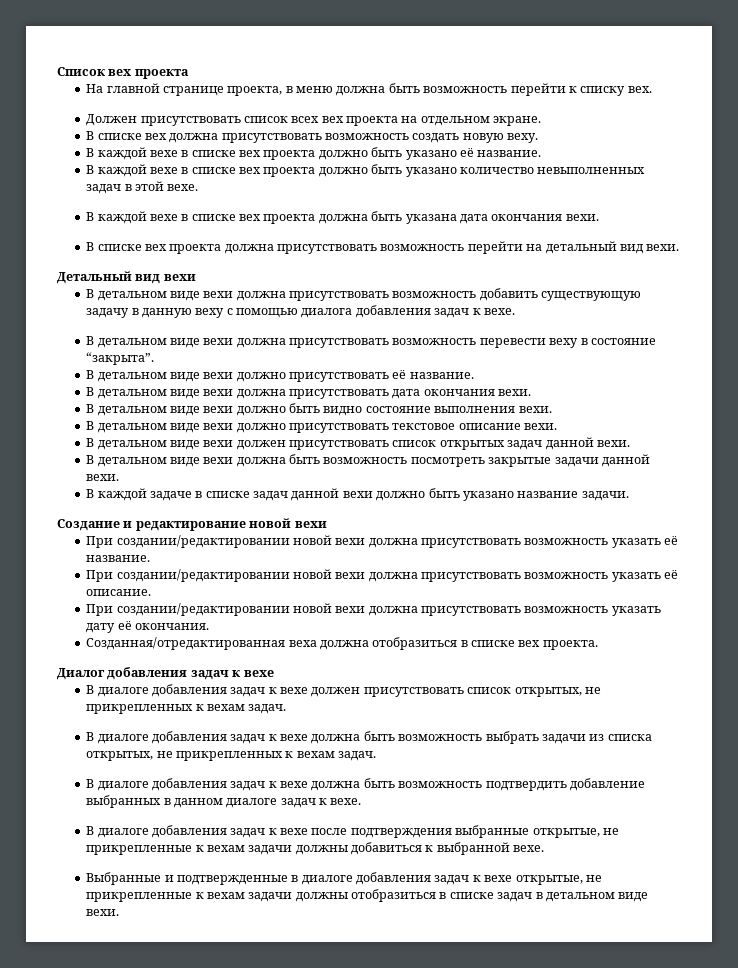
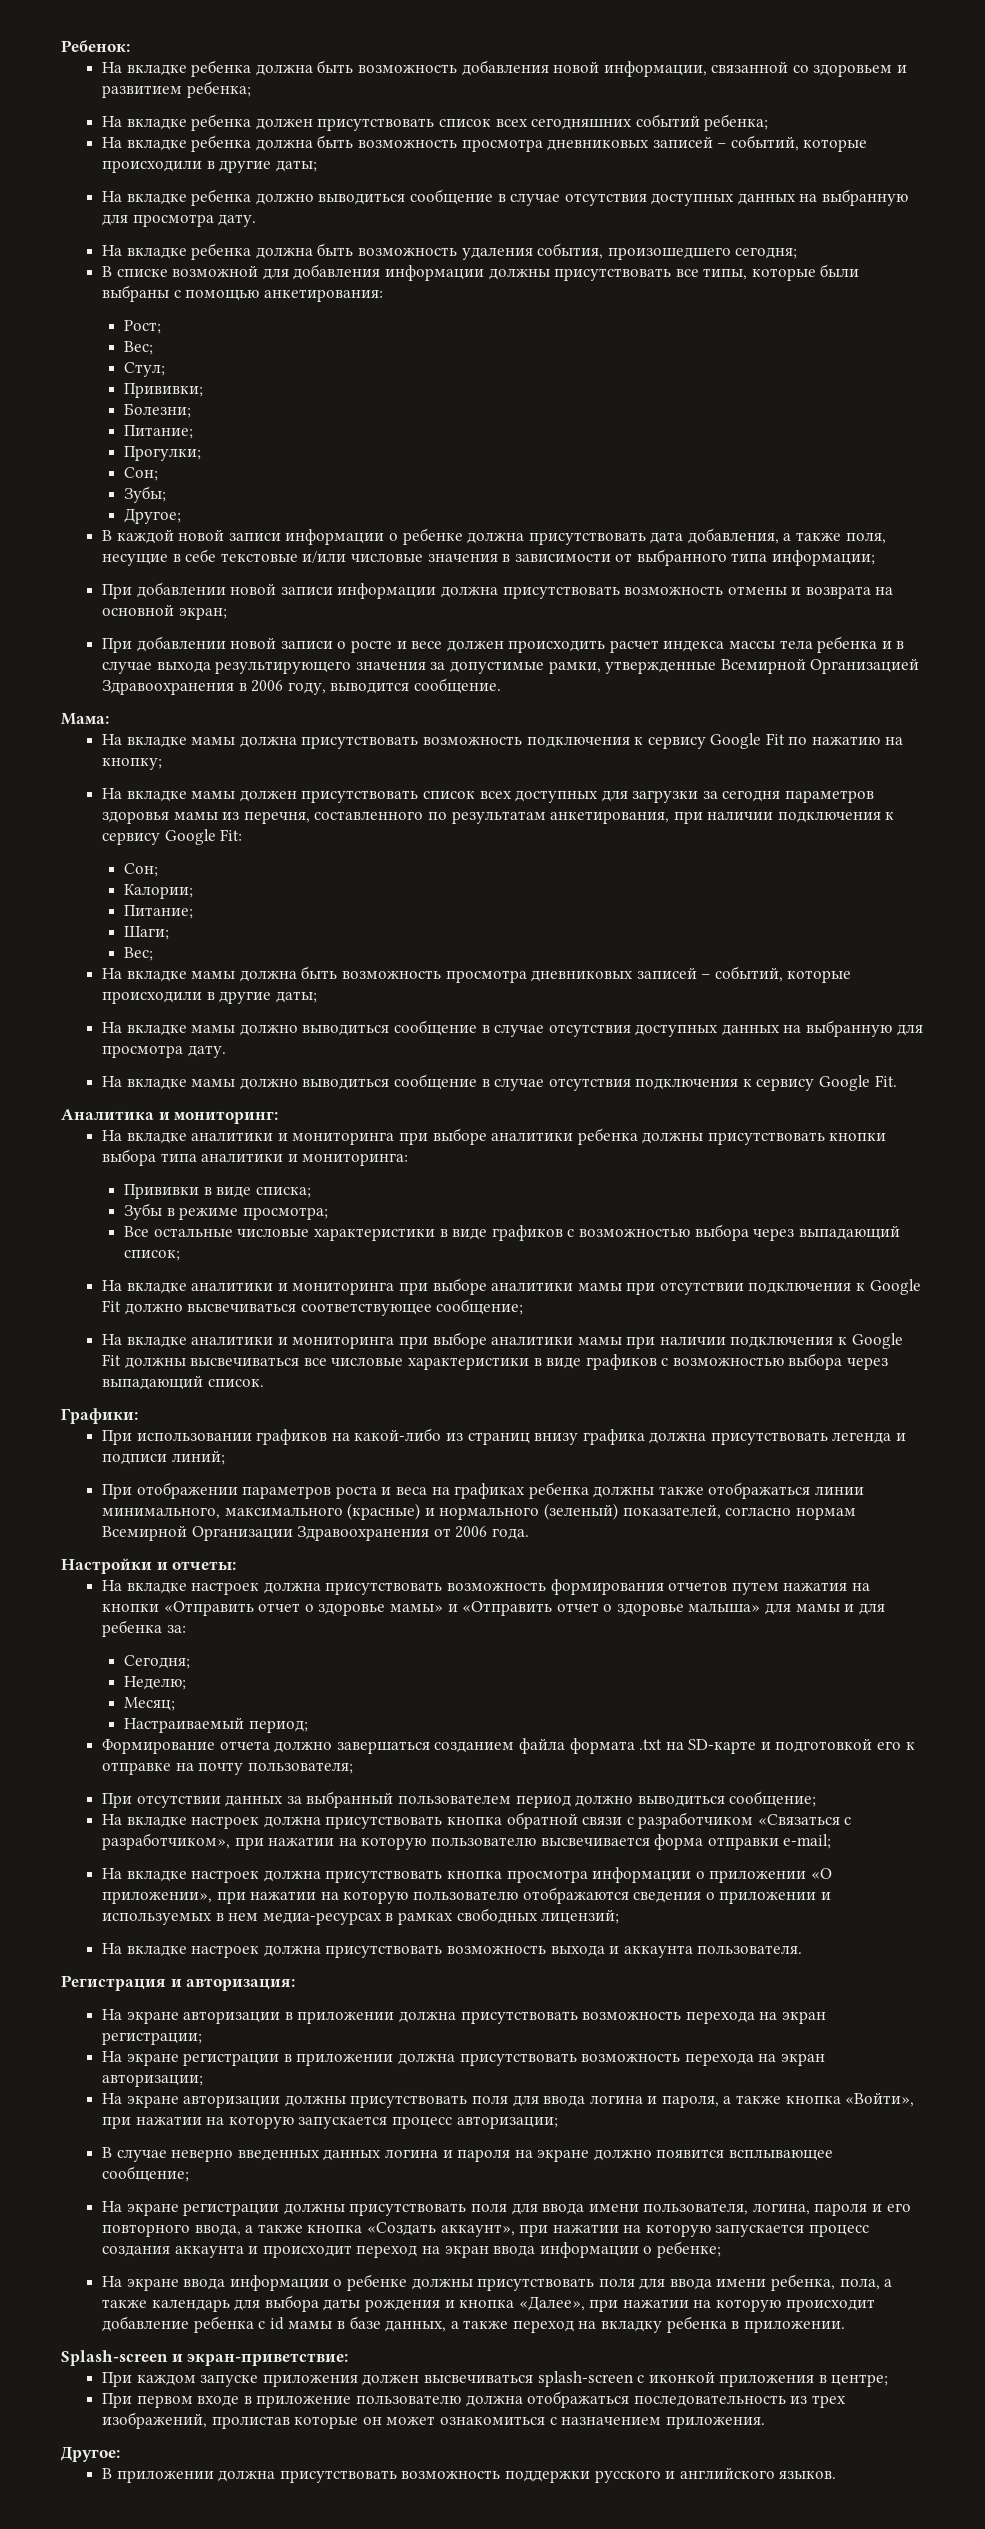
- Список вех проекта
- На главной странице проекта, в меню должна быть возможность перейти к списку вех.
- Должен присутствовать список всех вех проекта на отдельном экране.
- В списке вех должна присутствовать возможность создать новую веху.
- В каждой вехе в списке вех проекта должно быть указано её название.
- В каждой вехе в списке вех проекта должно быть указано количество невыполненных задач в этой вехе.
- В каждой вехе в списке вех проекта должна быть указана дата окончания вехи.
- В списке вех проекта должна присутствовать возможность перейти на детальный вид вехи.
- Детальный вид вехи
- В детальном виде вехи должна присутствовать возможность добавить существующую задачу в данную веху с помощью диалога добавления задач к вехе.
- В детальном виде вехи должна присутствовать возможность перевести веху в состояние “закрыта”.
- В детальном виде вехи должно присутствовать её название.
- В детальном виде вехи должна присутствовать дата окончания вехи.
- В детальном виде вехи должно быть видно состояние выполнения вехи.
- В детальном виде вехи должно присутствовать текстовое описание вехи.
- В детальном виде вехи должен присутствовать список открытых задач данной вехи.
- В детальном виде вехи должна быть возможность посмотреть закрытые задачи данной вехи.
- В каждой задаче в списке задач данной вехи должно быть указано название задачи.
- Создание и редактирование новой вехи
- При создании/редактировании новой вехи должна присутствовать возможность указать её название.
- При создании/редактировании новой вехи должна присутствовать возможность указать её описание.
- При создании/редактировании новой вехи должна присутствовать возможность указать дату её окончания.
- Созданная/отредактированная веха должна отобразиться в списке вех проекта.
- Диалог добавления задач к вехе
- В диалоге добавления задач к вехе должен присутствовать список открытых, не прикрепленных к вехам задач.
- В диалоге добавления задач к вехе должна быть возможность выбрать задачи из списка открытых, не прикрепленных к вехам задач.
- В диалоге добавления задач к вехе должна быть возможность подтвердить добавление выбранных в данном диалоге задач к вехе.
- В диалоге добавления задач к вехе после подтверждения выбранные открытые, не прикрепленные к вехам задачи должны добавиться к выбранной вехе.
- Выбранные и подтвержденные в диалоге добавления задач к вехе открытые, не прикрепленные к вехам задачи должны отобразиться в списке задач в детальном виде вехи.
+ Ребенок:
+ На вкладке ребенка должна быть возможность добавления новой информации, связанной со здоровьем и развитием ребенка;
+ На вкладке ребенка должен присутствовать список всех сегодняшних событий ребенка;
+ На вкладке ребенка должна быть возможность просмотра дневниковых записей – событий, которые происходили в другие даты;
+ На вкладке ребенка должно выводиться сообщение в случае отсутствия доступных данных на выбранную для просмотра дату.
+ На вкладке ребенка должна быть возможность удаления события, произошедшего сегодня;
+ В списке возможной для добавления информации должны присутствовать все типы, которые были выбраны с помощью анкетирования:
+ Рост;
+ Вес;
+ Стул;
+ Прививки;
+ Болезни;
+ Питание;
+ Прогулки;
+ Сон;
+ Зубы;
+ Другое;
+ В каждой новой записи информации о ребенке должна присутствовать дата добавления, а также поля, несущие в себе текстовые и/или числовые значения в зависимости от выбранного типа информации;
+ При добавлении новой записи информации должна присутствовать возможность отмены и возврата на основной экран;
+ При добавлении новой записи о росте и весе должен происходить расчет индекса массы тела ребенка и в случае выхода результирующего значения за допустимые рамки, утвержденные Всемирной Организацией Здравоохранения в 2006 году, выводится сообщение.
+ Мама:
+ На вкладке мамы должна присутствовать возможность подключения к сервису Google Fit по нажатию на кнопку;
+ На вкладке мамы должен присутствовать список всех доступных для загрузки за сегодня параметров здоровья мамы из перечня, составленного по результатам анкетирования, при наличии подключения к сервису Google Fit:
+ Сон;
+ Калории;
+ Питание;
+ Шаги;
+ Вес;
+ На вкладке мамы должна быть возможность просмотра дневниковых записей – событий, которые происходили в другие даты;
+ На вкладке мамы должно выводиться сообщение в случае отсутствия доступных данных на выбранную для просмотра дату.
+ На вкладке мамы должно выводиться сообщение в случае отсутствия подключения к сервису Google Fit.
+ Аналитика и мониторинг:
+ На вкладке аналитики и мониторинга при выборе аналитики ребенка должны присутствовать кнопки выбора типа аналитики и мониторинга:
+ Прививки в виде списка;
+ Зубы в режиме просмотра;
+ Все остальные числовые характеристики в виде графиков с возможностью выбора через выпадающий список;
+ На вкладке аналитики и мониторинга при выборе аналитики мамы при отсутствии подключения к Google Fit должно высвечиваться соответствующее сообщение;
+ На вкладке аналитики и мониторинга при выборе аналитики мамы при наличии подключения к Google Fit должны высвечиваться все числовые характеристики в виде графиков с возможностью выбора через выпадающий список.
+ Графики:
+ При использовании графиков на какой-либо из страниц внизу графика должна присутствовать легенда и подписи линий;
+ При отображении параметров роста и веса на графиках ребенка должны также отображаться линии минимального, максимального (красные) и нормального (зеленый) показателей, согласно нормам Всемирной Организации Здравоохранения от 2006 года.
+ Настройки и отчеты:
+ На вкладке настроек должна присутствовать возможность формирования отчетов путем нажатия на кнопки «Отправить отчет о здоровье мамы» и «Отправить отчет о здоровье малыша» для мамы и для ребенка за:
+ Сегодня;
+ Неделю;
+ Месяц;
+ Настраиваемый период;
+ Формирование отчета должно завершаться созданием файла формата .txt на SD-карте и подготовкой его к отправке на почту пользователя;
+ При отсутствии данных за выбранный пользователем период должно выводиться сообщение;
+ На вкладке настроек должна присутствовать кнопка обратной связи с разработчиком «Связаться с разработчиком», при нажатии на которую пользователю высвечивается форма отправки e-mail;
+ На вкладке настроек должна присутствовать кнопка просмотра информации о приложении «О приложении», при нажатии на которую пользователю отображаются сведения о приложении и используемых в нем медиа-ресурсах в рамках свободных лицензий;
+ На вкладке настроек должна присутствовать возможность выхода и аккаунта пользователя.
+ Регистрация и авторизация:
+ На экране авторизации в приложении должна присутствовать возможность перехода на экран регистрации;
+ На экране регистрации в приложении должна присутствовать возможность перехода на экран авторизации;
+ На экране авторизации должны присутствовать поля для ввода логина и пароля, а также кнопка «Войти», при нажатии на которую запускается процесс авторизации;
+ В случае неверно введенных данных логина и пароля на экране должно появится всплывающее сообщение;
+ На экране регистрации должны присутствовать поля для ввода имени пользователя, логина, пароля и его повторного ввода, а также кнопка «Создать аккаунт», при нажатии на которую запускается процесс создания аккаунта и происходит переход на экран ввода информации о ребенке;
+ На экране ввода информации о ребенке должны присутствовать поля для ввода имени ребенка, пола, а также календарь для выбора даты рождения и кнопка «Далее», при нажатии на которую происходит добавление ребенка с id мамы в базе данных, а также переход на вкладку ребенка в приложении.
+ Splash-screen и экран-приветствие:
+ При каждом запуске приложения должен высвечиваться splash-screen с иконкой приложения в центре;
+ При первом входе в приложение пользователю должна отображаться последовательность из трех изображений, пролистав которые он может ознакомиться с назначением приложения.
+ Другое:
+ В приложении должна присутствовать возможность поддержки русского и английского языков.

